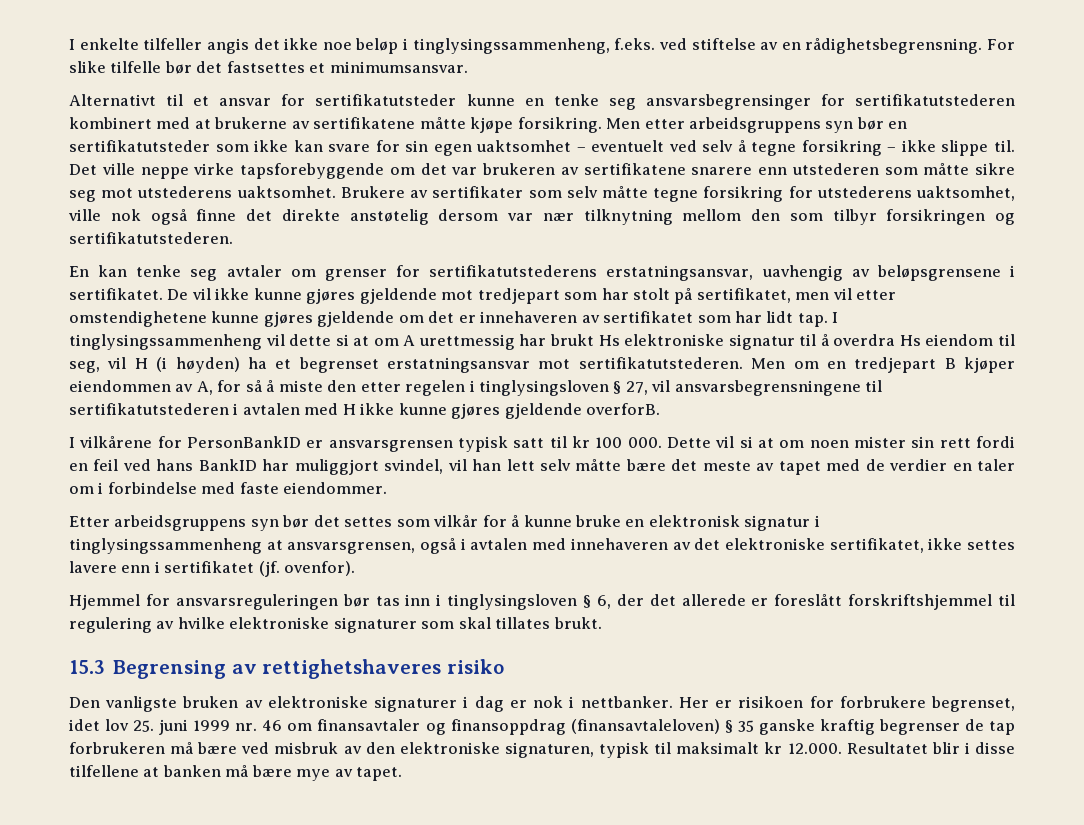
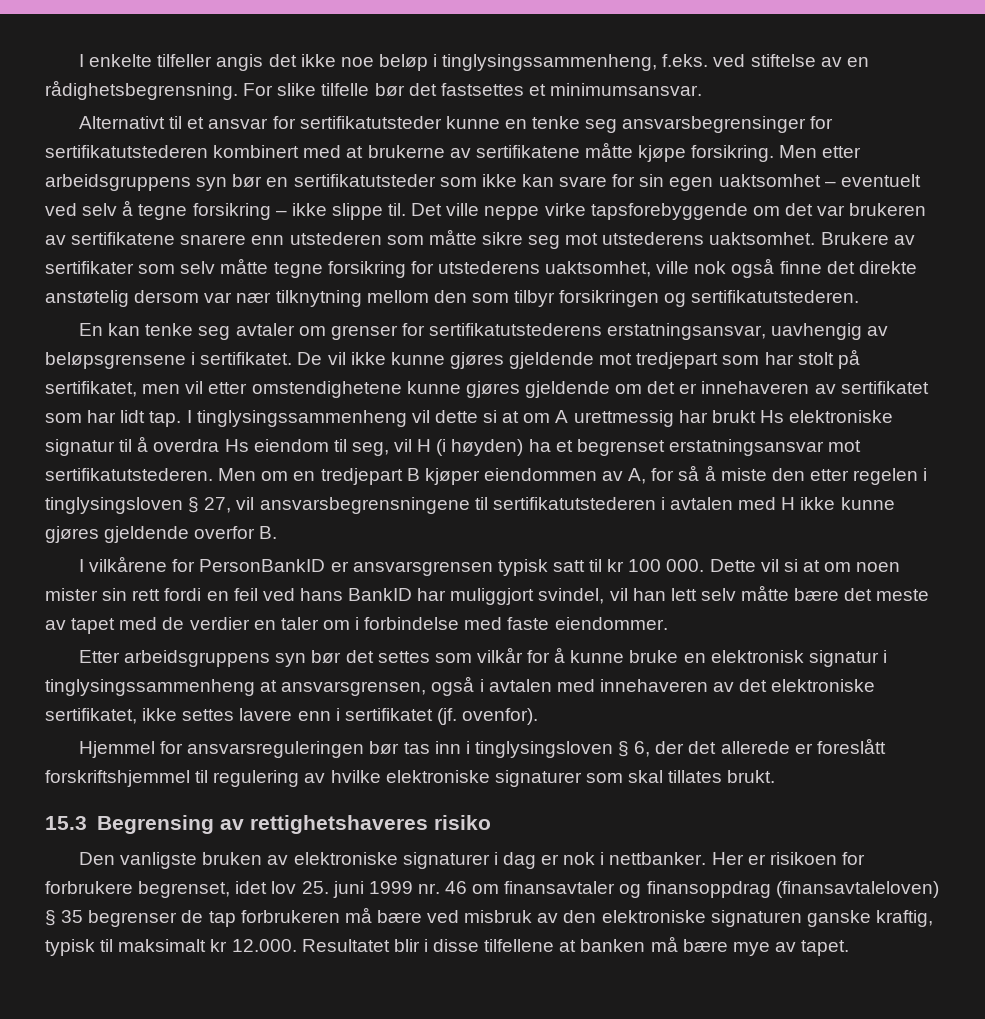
- Men om en tredjepart B kjøper eiendommen av A, for så å miste den etter regelen i tinglysingsloven § 27, vil ansvarsbegrensningene til sertifikatutstederen i avtalen med H ikke kunne gjøres gjeldende overforB.
+ Men om en tredjepart B kjøper eiendommen av A, for så å miste den etter regelen i tinglysingsloven § 27, vil ansvarsbegrensningene til sertifikatutstederen i avtalen med H ikke kunne gjøres gjeldende overfor B.
- Her er risikoen for forbrukere begrenset, idet lov 25. juni 1999 nr. 46 om finansavtaler og finansoppdrag (finansavtaleloven) § 35 ganske kraftig begrenser de tap forbrukeren må bære ved misbruk av den elektroniske signaturen, typisk til maksimalt kr 12.000. Resultatet blir i disse tilfellene at banken må bære mye av tapet.
+ Her er risikoen for forbrukere begrenset, idet lov 25. juni 1999 nr. 46 om finansavtaler og finansoppdrag (finansavtaleloven) § 35 begrenser de tap forbrukeren må bære ved misbruk av den elektroniske signaturen ganske kraftig, typisk til maksimalt kr 12.000. Resultatet blir i disse tilfellene at banken må bære mye av tapet.

